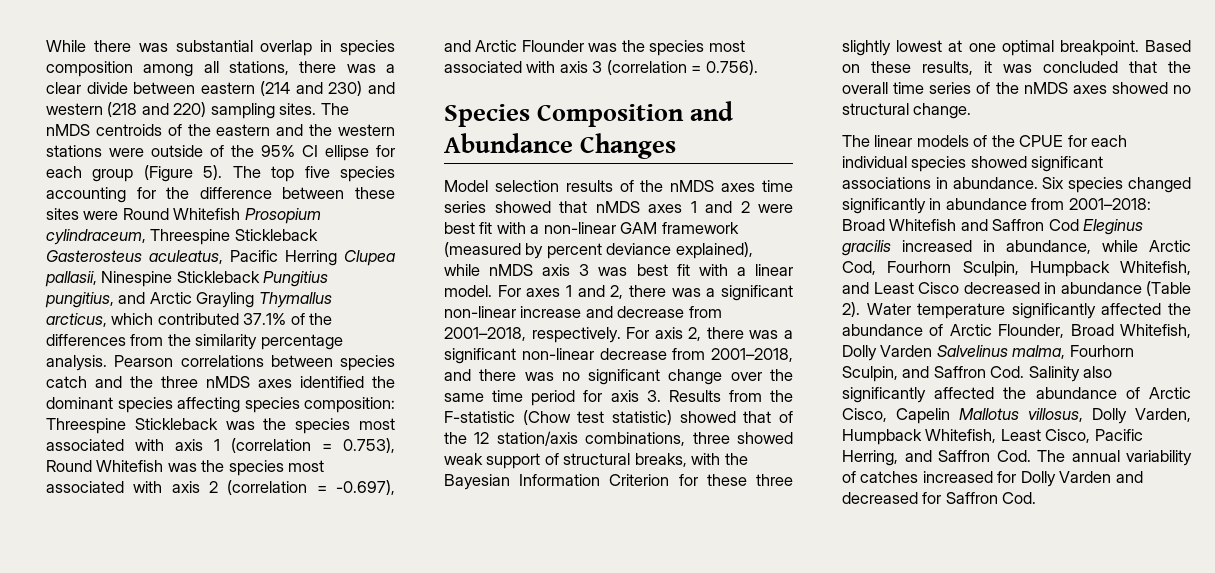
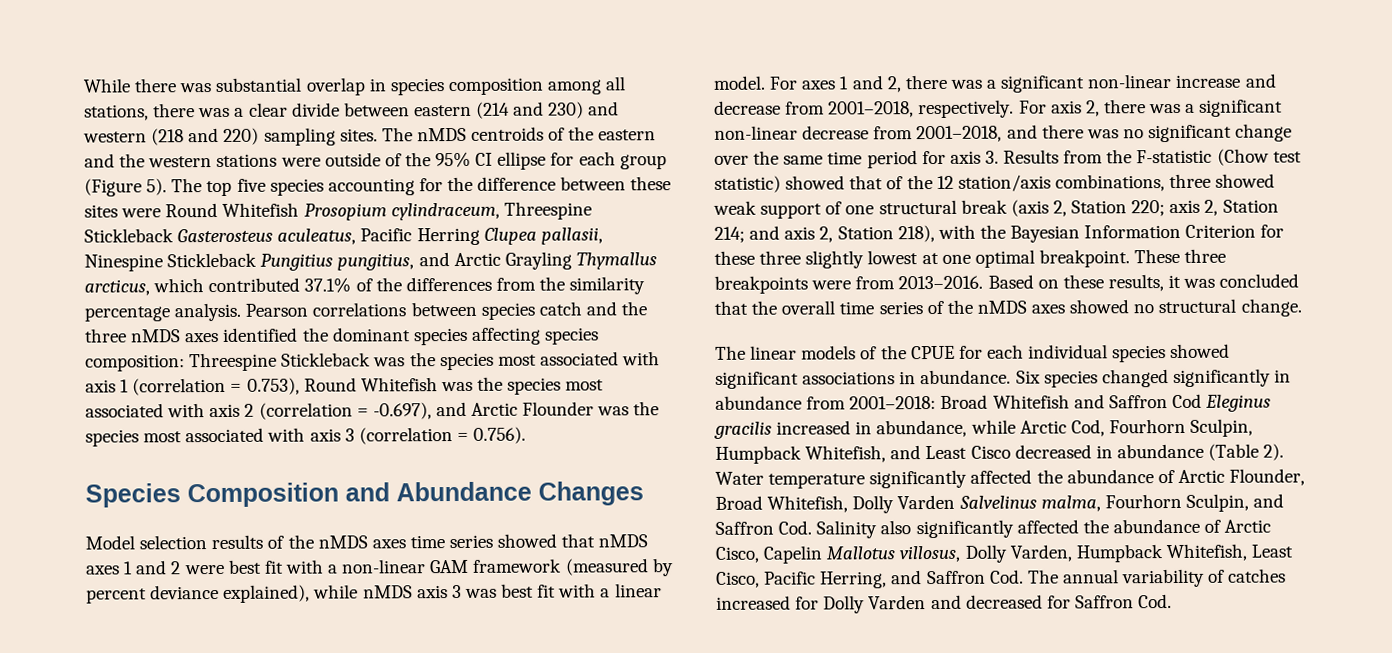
- For axis 2, there was a significant non-linear decrease from 2001–2018, and there was no significant change over the same time period for axis 3. Results from the F-statistic (Chow test statistic) showed that of the 12 station/axis combinations, three showed weak support of structural breaks, with the Bayesian Information Criterion for these three slightly lowest at one optimal breakpoint.
+ For axis 2, there was a significant non-linear decrease from 2001–2018, and there was no significant change over the same time period for axis 3. Results from the F-statistic (Chow test statistic) showed that of the 12 station/axis combinations, three showed weak support of one structural break (axis 2, Station 220; axis 2, Station 214; and axis 2, Station 218), with the Bayesian Information Criterion for these three slightly lowest at one optimal breakpoint.
+ These three breakpoints were from 2013–2016.

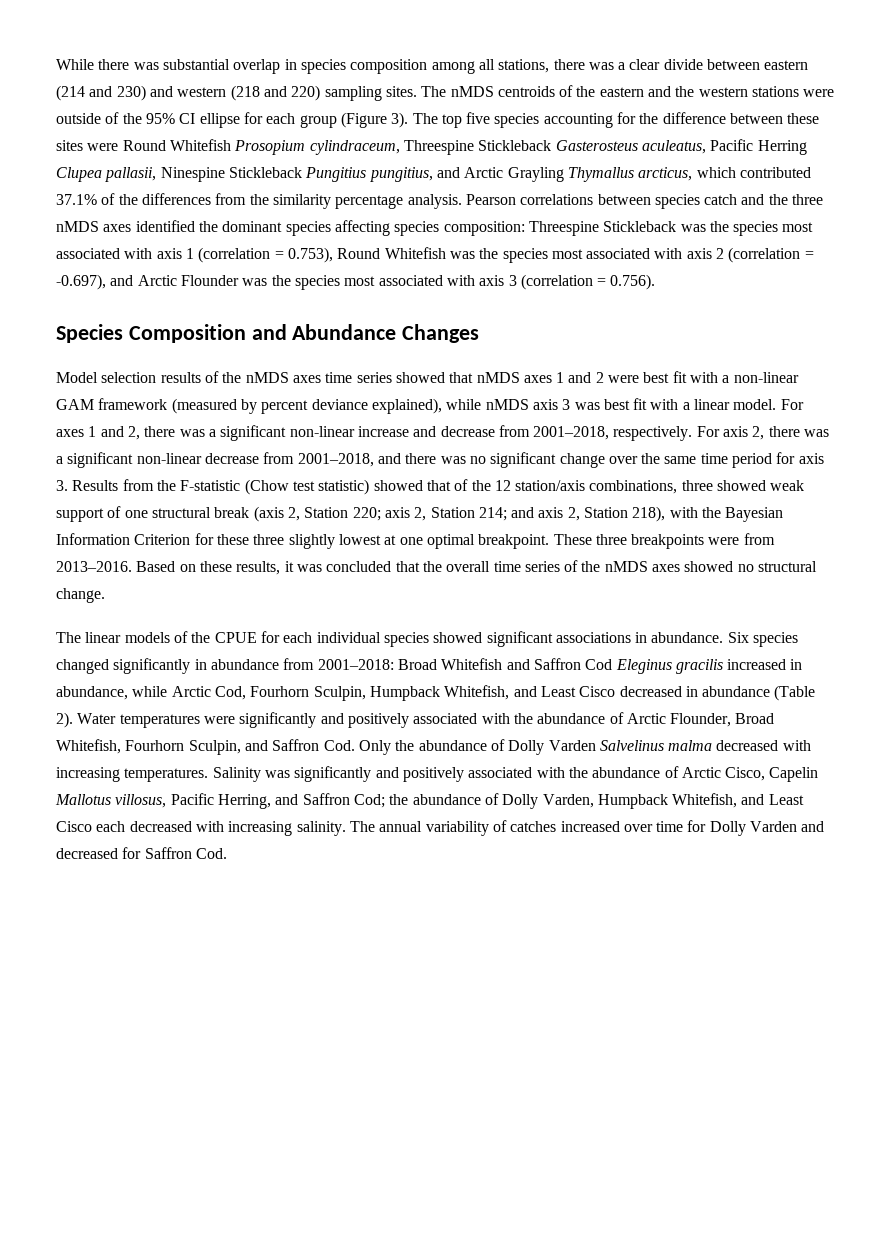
- The nMDS centroids of the eastern and the western stations were outside of the 95% CI ellipse for each group (Figure 5).
+ The nMDS centroids of the eastern and the western stations were outside of the 95% CI ellipse for each group (Figure 3).
- Water temperature significantly affected the abundance of Arctic Flounder, Broad Whitefish, Dolly Varden Salvelinus malma, Fourhorn Sculpin, and Saffron Cod. Salinity also significantly affected the abundance of Arctic Cisco, Capelin Mallotus villosus, Dolly Varden, Humpback Whitefish, Least Cisco, Pacific Herring, and Saffron Cod. The annual variability of catches increased for Dolly Varden and decreased for Saffron Cod.
+ Water temperatures were significantly and positively associated with the abundance of Arctic Flounder, Broad Whitefish, Fourhorn Sculpin, and Saffron Cod. Only the abundance of Dolly Varden Salvelinus malma decreased with increasing temperatures. Salinity was significantly and positively associated with the abundance of Arctic Cisco, Capelin Mallotus villosus, Pacific Herring, and Saffron Cod; the abundance of Dolly Varden, Humpback Whitefish, and Least Cisco each decreased with increasing salinity. The annual variability of catches increased over time for Dolly Varden and decreased for Saffron Cod.

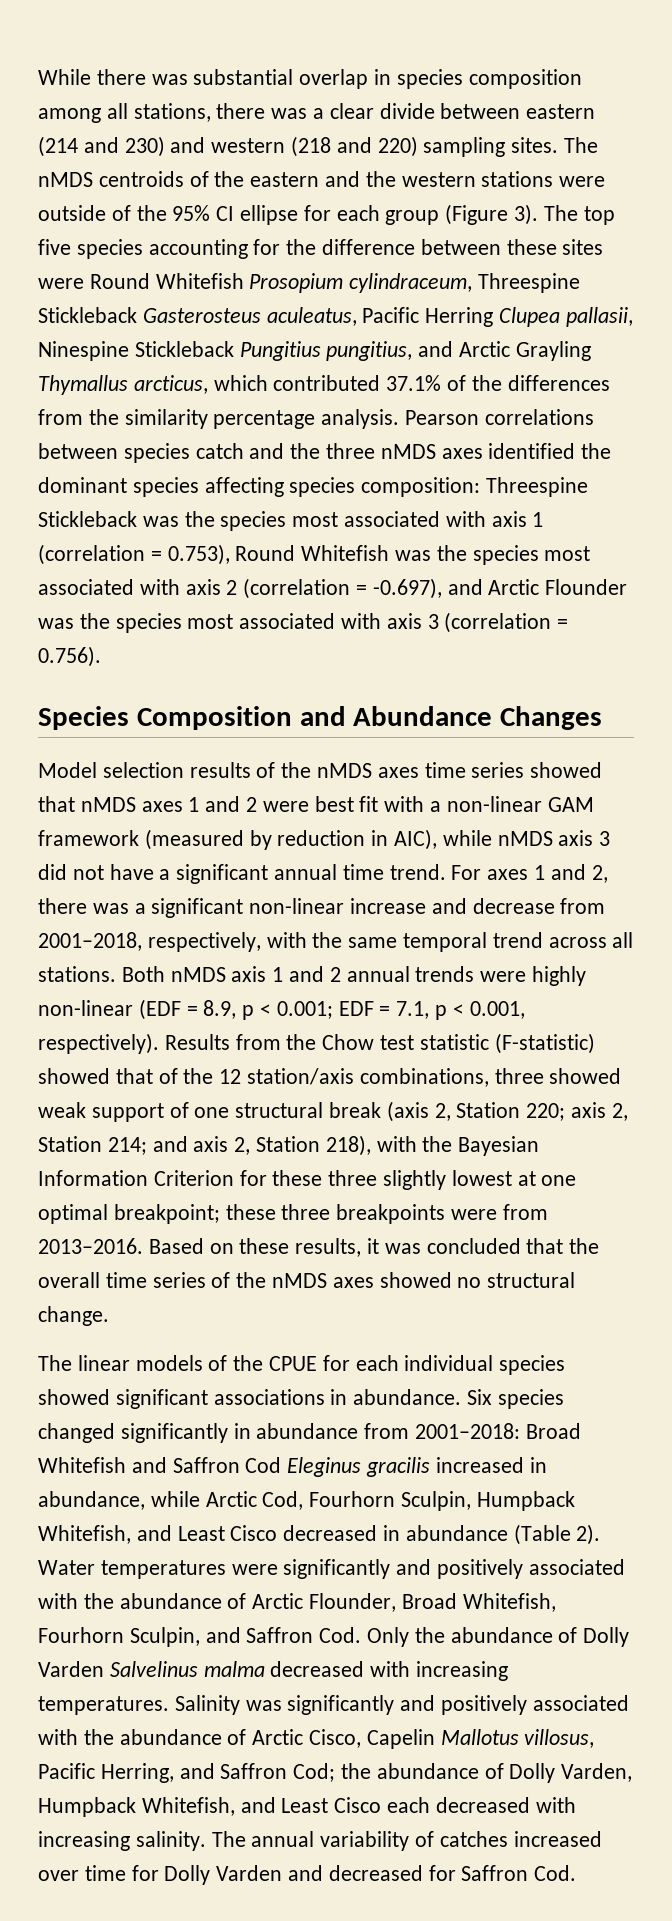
- Model selection results of the nMDS axes time series showed that nMDS axes 1 and 2 were best fit with a non-linear GAM framework (measured by percent deviance explained), while nMDS axis 3 was best fit with a linear model.
+ Model selection results of the nMDS axes time series showed that nMDS axes 1 and 2 were best fit with a non-linear GAM framework (measured by reduction in AIC), while nMDS axis 3 did not have a significant annual time trend.
- For axes 1 and 2, there was a significant non-linear increase and decrease from 2001–2018, respectively. For axis 2, there was a significant non-linear decrease from 2001–2018, and there was no significant change over the same time period for axis 3. Results from the F-statistic (Chow test statistic) showed that of the 12 station/axis combinations, three showed weak support of one structural break (axis 2, Station 220;
+ For axes 1 and 2, there was a significant non-linear increase and decrease from 2001–2018, respectively, with the same temporal trend across all stations. Both nMDS axis 1 and 2 annual trends were highly non-linear (EDF = 8.9, p < 0.001; EDF = 7.1, p < 0.001, respectively). Results from the Chow test statistic (F-statistic) showed that of the 12 station/axis combinations, three showed weak support of one structural break (axis 2, Station 220;
- and axis 2, Station 218), with the Bayesian Information Criterion for these three slightly lowest at one optimal breakpoint. These three breakpoints were from 2013–2016.
+ and axis 2, Station 218), with the Bayesian Information Criterion for these three slightly lowest at one optimal breakpoint; these three breakpoints were from 2013–2016.

